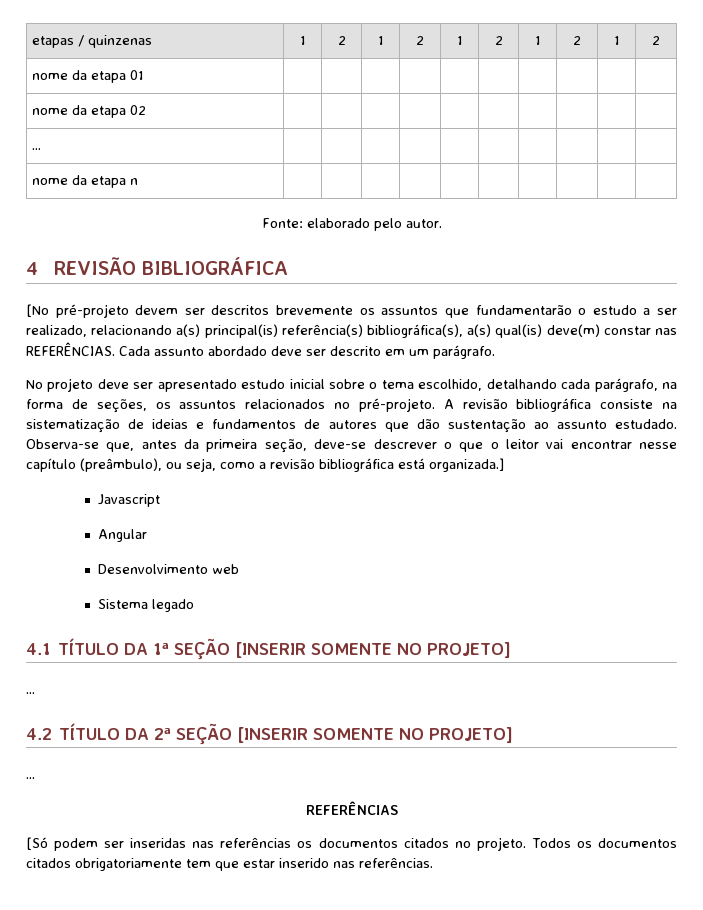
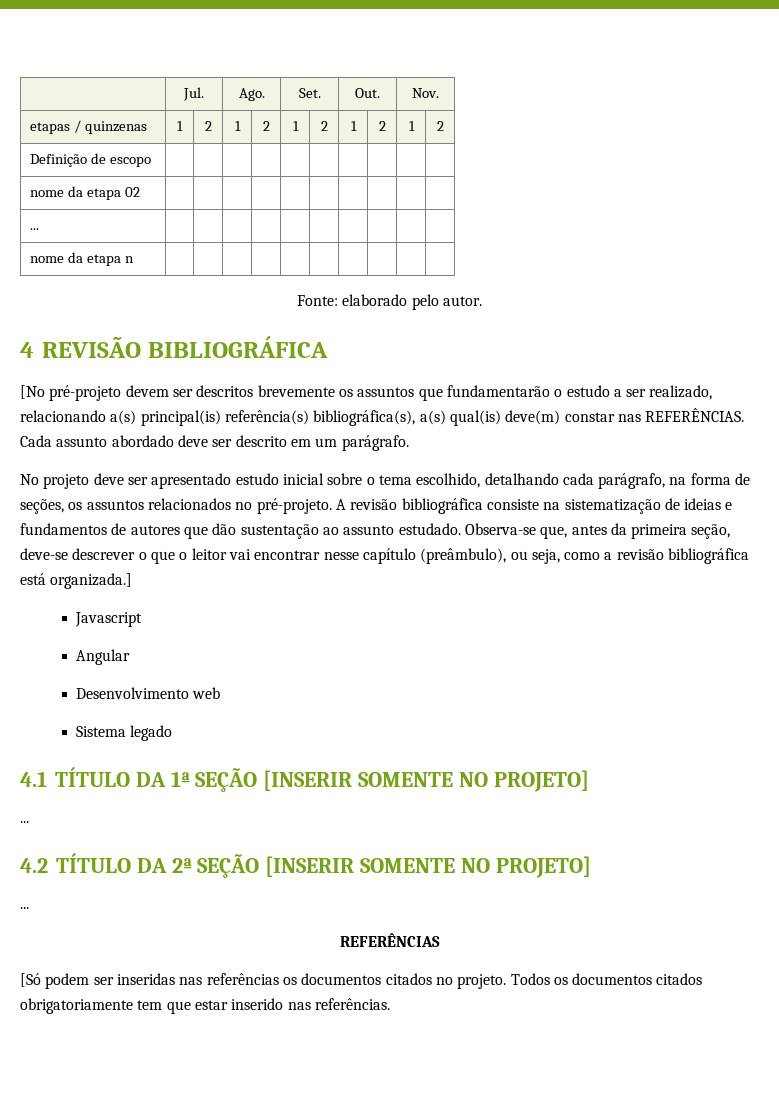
+ | Jul. | Ago. | Set. | Out. | Nov.
- nome da etapa 01 | | | | | | | | | |
+ Definição de escopo | | | | | | | | | |

